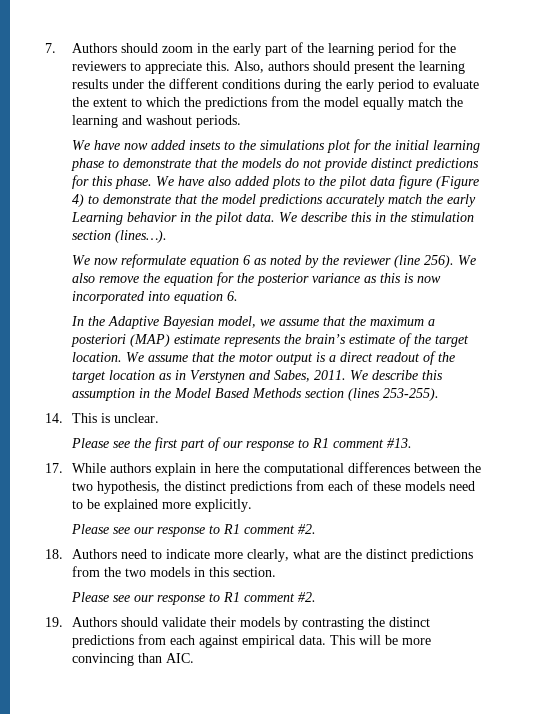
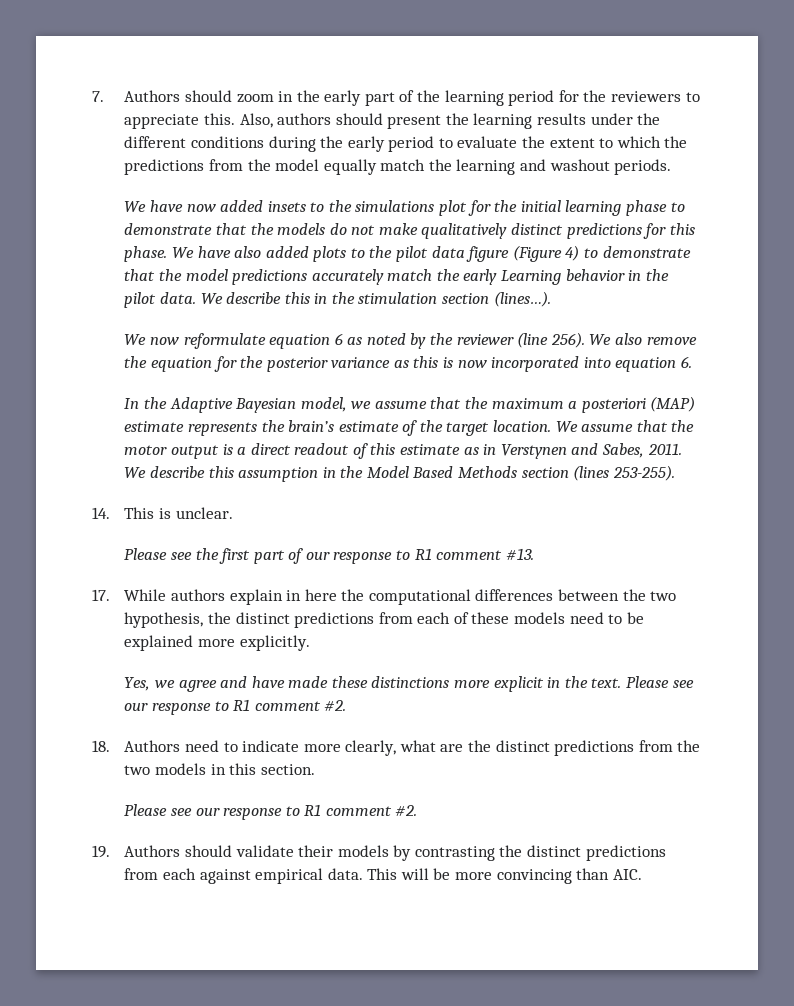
- We have now added insets to the simulations plot for the initial learning phase to demonstrate that the models do not provide distinct predictions for this phase.
+ We have now added insets to the simulations plot for the initial learning phase to demonstrate that the models do not make qualitatively distinct predictions for this phase.
- We assume that the motor output is a direct readout of the target location as in Verstynen and Sabes, 2011.
+ We assume that the motor output is a direct readout of this estimate as in Verstynen and Sabes, 2011.
+ Yes, we agree and have made these distinctions more explicit in the text.

